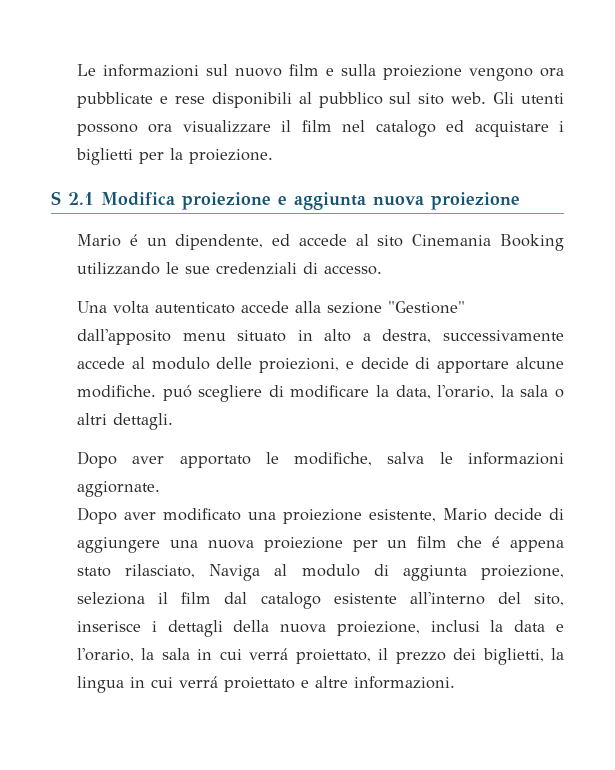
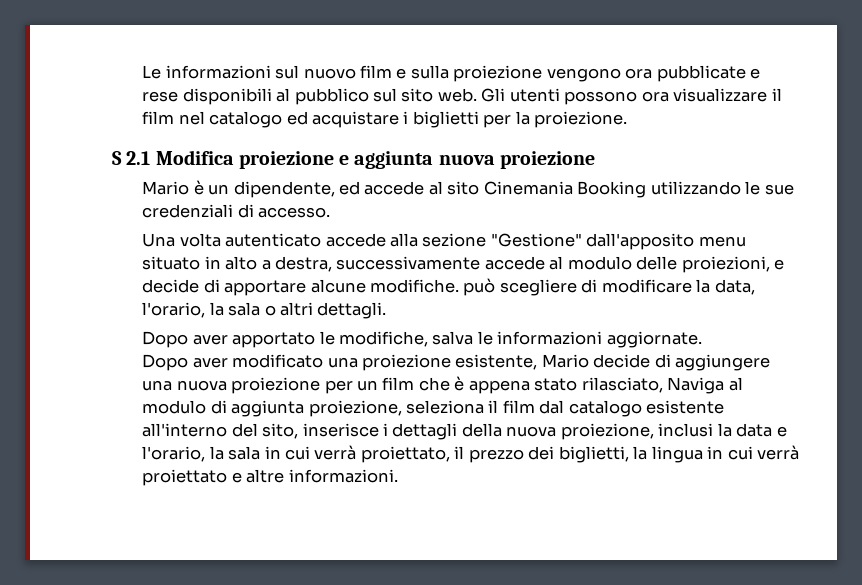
- Mario é un dipendente, ed accede al sito Cinemania Booking utilizzando le sue credenziali di accesso.
+ Mario è un dipendente, ed accede al sito Cinemania Booking utilizzando le sue credenziali di accesso.
- Una volta autenticato accede alla sezione "Gestione" dall'apposito menu situato in alto a destra, successivamente accede al modulo delle proiezioni, e decide di apportare alcune modifiche. puó scegliere di modificare la data, l'orario, la sala o altri dettagli.
+ Una volta autenticato accede alla sezione "Gestione" dall'apposito menu situato in alto a destra, successivamente accede al modulo delle proiezioni, e decide di apportare alcune modifiche. può scegliere di modificare la data, l'orario, la sala o altri dettagli.
- Dopo aver modificato una proiezione esistente, Mario decide di aggiungere una nuova proiezione per un film che é appena stato rilasciato, Naviga al modulo di aggiunta proiezione, seleziona il film dal catalogo esistente all'interno del sito, inserisce i dettagli della nuova proiezione, inclusi la data e l'orario, la sala in cui verrá proiettato, il prezzo dei biglietti, la lingua in cui verrá proiettato e altre informazioni.
+ Dopo aver modificato una proiezione esistente, Mario decide di aggiungere una nuova proiezione per un film che è appena stato rilasciato, Naviga al modulo di aggiunta proiezione, seleziona il film dal catalogo esistente all'interno del sito, inserisce i dettagli della nuova proiezione, inclusi la data e l'orario, la sala in cui verrà proiettato, il prezzo dei biglietti, la lingua in cui verrà proiettato e altre informazioni.

